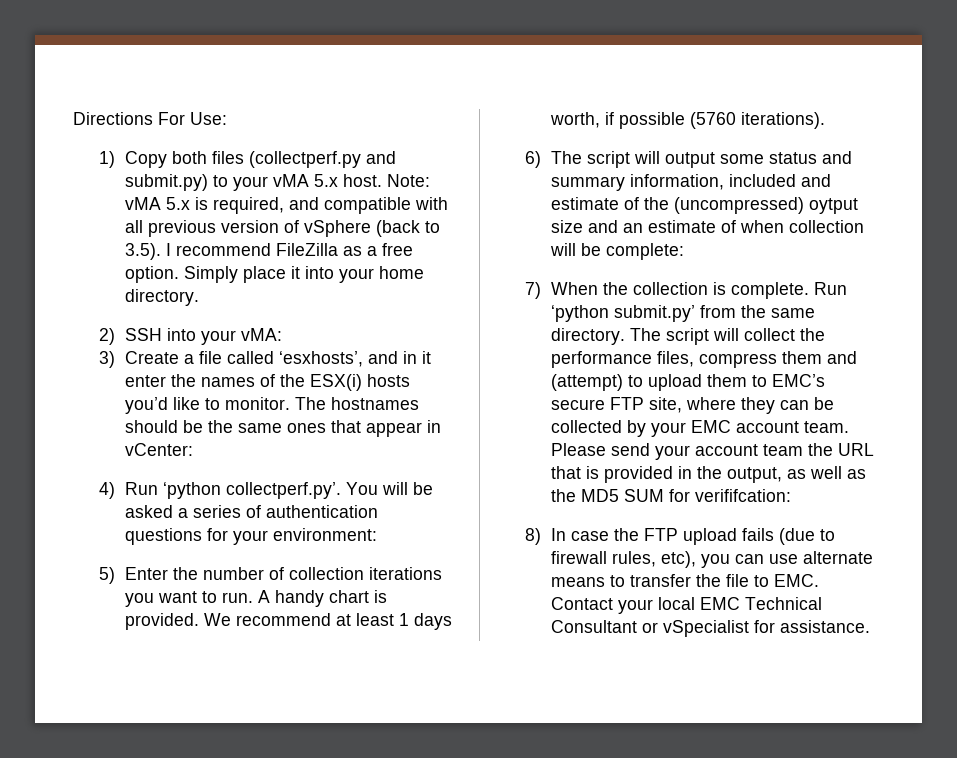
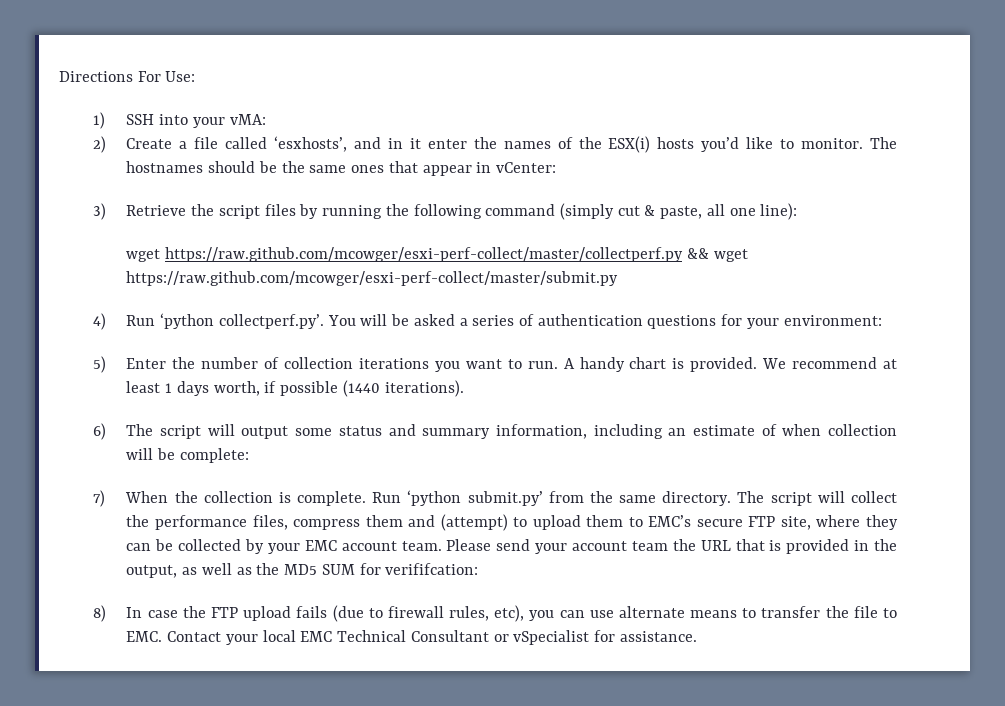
- 1) Copy both files (collectperf.py and submit.py) to your vMA 5.x host. Note: vMA 5.x is required, and compatible with all previous version of vSphere (back to 3.5). I recommend FileZilla as a free option. Simply place it into your home directory.
- 2) SSH into your vMA:
+ 1) SSH into your vMA:
- 3) Create a file called ‘esxhosts’, and in it enter the names of the ESX(i) hosts you’d like to monitor.
+ 2) Create a file called ‘esxhosts’, and in it enter the names of the ESX(i) hosts you’d like to monitor.
+ 3) Retrieve the script files by running the following command (simply cut & paste, all one line):
+ wget https://raw.github.com/mcowger/esxi-perf-collect/master/collectperf.py && wget https://raw.github.com/mcowger/esxi-perf-collect/master/submit.py
- We recommend at least 1 days worth, if possible (5760 iterations).
+ We recommend at least 1 days worth, if possible (1440 iterations).
- 6) The script will output some status and summary information, included and estimate of the (uncompressed) oytput size and an estimate of when collection will be complete:
+ 6) The script will output some status and summary information, including an estimate of when collection will be complete:

